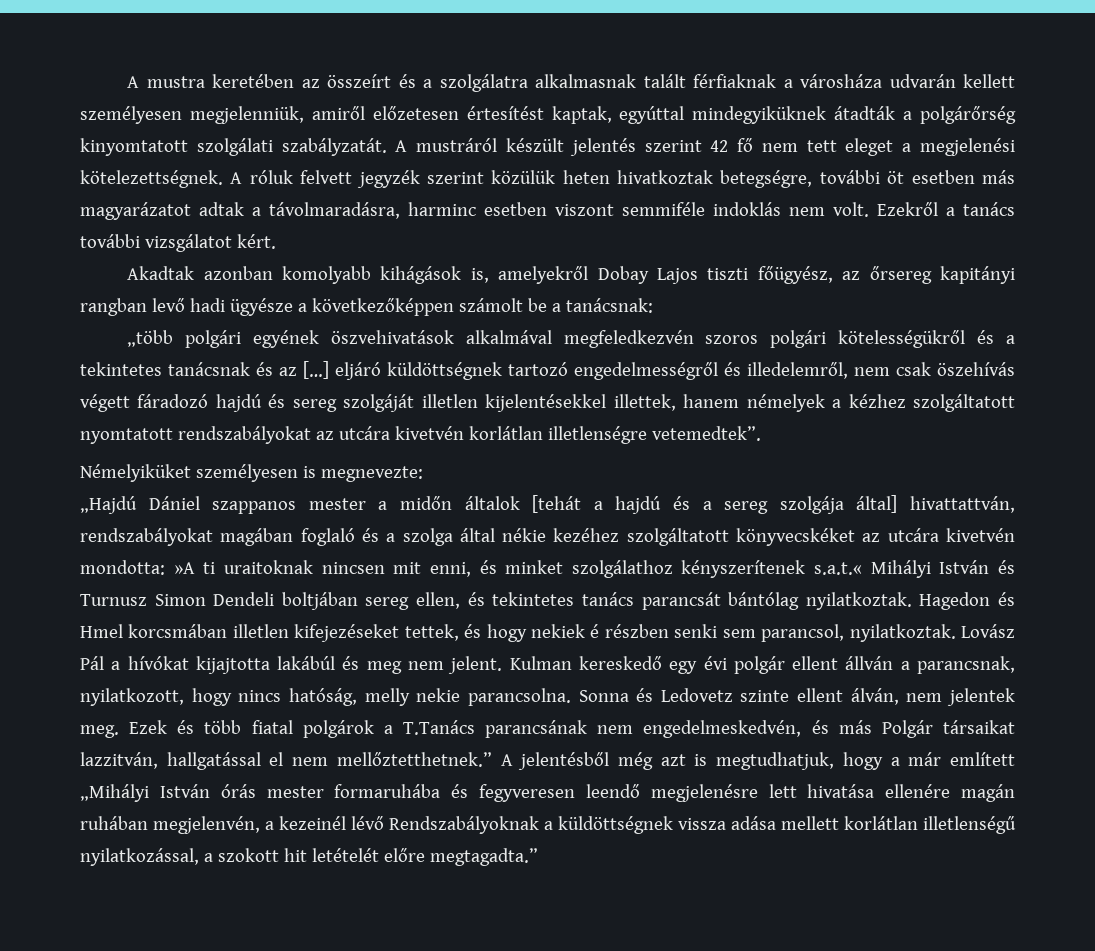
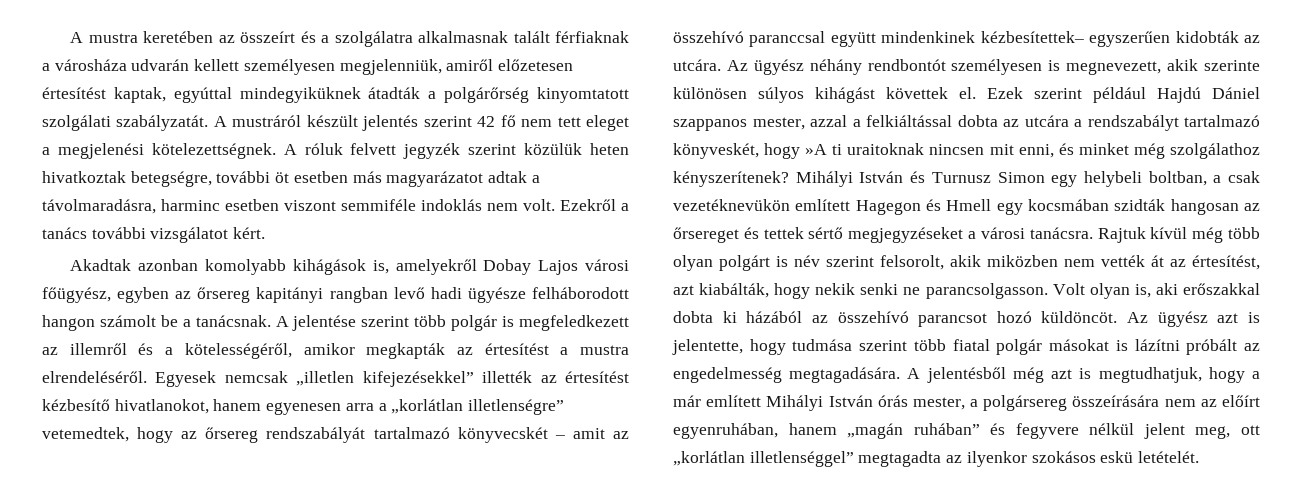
- Akadtak azonban komolyabb kihágások is, amelyekről Dobay Lajos tiszti főügyész, az őrsereg kapitányi rangban levő hadi ügyésze a következőképpen számolt be a tanácsnak:
- „több polgári egyének öszvehivatások alkalmával megfeledkezvén szoros polgári kötelességükről és a tekintetes tanácsnak és az […] eljáró küldöttségnek tartozó engedelmességről és illedelemről, nem csak öszehívás végett fáradozó hajdú és sereg szolgáját illetlen kijelentésekkel illettek, hanem némelyek a kézhez szolgáltatott nyomtatott rendszabályokat az utcára kivetvén korlátlan illetlenségre vetemedtek”.
- Némelyiküket személyesen is megnevezte:
- „Hajdú Dániel szappanos mester a midőn általok [tehát a hajdú és a sereg szolgája által] hivattattván, rendszabályokat magában foglaló és a szolga által nékie kezéhez szolgáltatott könyvecskéket az utcára kivetvén mondotta: »A ti uraitoknak nincsen mit enni, és minket szolgálathoz kényszerítenek s.a.t.« Mihályi István és Turnusz Simon Dendeli boltjában sereg ellen, és tekintetes tanács parancsát bántólag nyilatkoztak. Hagedon és Hmel korcsmában illetlen kifejezéseket tettek, és hogy nekiek é részben senki sem parancsol, nyilatkoztak. Lovász Pál a hívókat kijajtotta lakábúl és meg nem jelent. Kulman kereskedő egy évi polgár ellent állván a parancsnak, nyilatkozott, hogy nincs hatóság, melly nekie parancsolna. Sonna és Ledovetz szinte ellent álván, nem jelentek meg. Ezek és több fiatal polgárok a T.Tanács parancsának nem engedelmeskedvén, és más Polgár társaikat lazzitván, hallgatással el nem mellőztetthetnek.”
+ Akadtak azonban komolyabb kihágások is, amelyekről Dobay Lajos városi főügyész, egyben az őrsereg kapitányi rangban levő hadi ügyésze felháborodott hangon számolt be a tanácsnak. A jelentése szerint több polgár is megfeledkezett az illemről és a kötelességéről, amikor megkapták az értesítést a mustra elrendeléséről. Egyesek nemcsak „illetlen kifejezésekkel” illették az értesítést kézbesítő hivatlanokot, hanem egyenesen arra a „korlátlan illetlenségre” vetemedtek, hogy az őrsereg rendszabályát tartalmazó könyvecskét – amit az összehívó paranccsal együtt mindenkinek kézbesítettek– egyszerűen kidobták az utcára. Az ügyész néhány rendbontót személyesen is megnevezett, akik szerinte különösen súlyos kihágást követtek el. Ezek szerint például Hajdú Dániel szappanos mester, azzal a felkiáltással dobta az utcára a rendszabályt tartalmazó könyveskét, hogy »A ti uraitoknak nincsen mit enni, és minket még szolgálathoz kényszerítenek? Mihályi István és Turnusz Simon egy helybeli boltban, a csak vezetéknevükön említett Hagegon és Hmell egy kocsmában szidták hangosan az őrsereget és tettek sértő megjegyzéseket a városi tanácsra. Rajtuk kívül még több olyan polgárt is név szerint felsorolt, akik miközben nem vették át az értesítést, azt kiabálták, hogy nekik senki ne parancsolgasson. Volt olyan is, aki erőszakkal dobta ki házából az összehívó parancsot hozó küldöncöt. Az ügyész azt is jelentette, hogy tudmása szerint több fiatal polgár másokat is lázítni próbált az engedelmesség megtagadására.
- A jelentésből még azt is megtudhatjuk, hogy a már említett „Mihályi István órás mester formaruhába és fegyveresen leendő megjelenésre lett hivatása ellenére magán ruhában megjelenvén, a kezeinél lévő Rendszabályoknak a küldöttségnek vissza adása mellett korlátlan illetlenségű nyilatkozással, a szokott hit letételét előre megtagadta.”
+ A jelentésből még azt is megtudhatjuk, hogy a már említett Mihályi István órás mester, a polgársereg összeírására nem az előírt egyenruhában, hanem „magán ruhában” és fegyvere nélkül jelent meg, ott „korlátlan illetlenséggel” megtagadta az ilyenkor szokásos eskü letételét.

